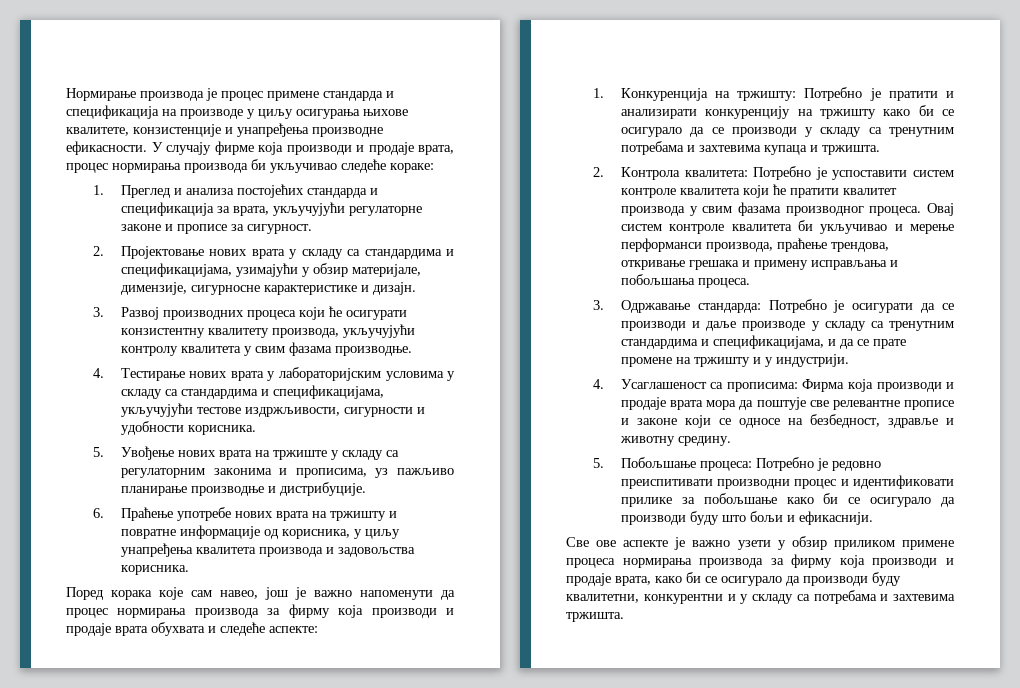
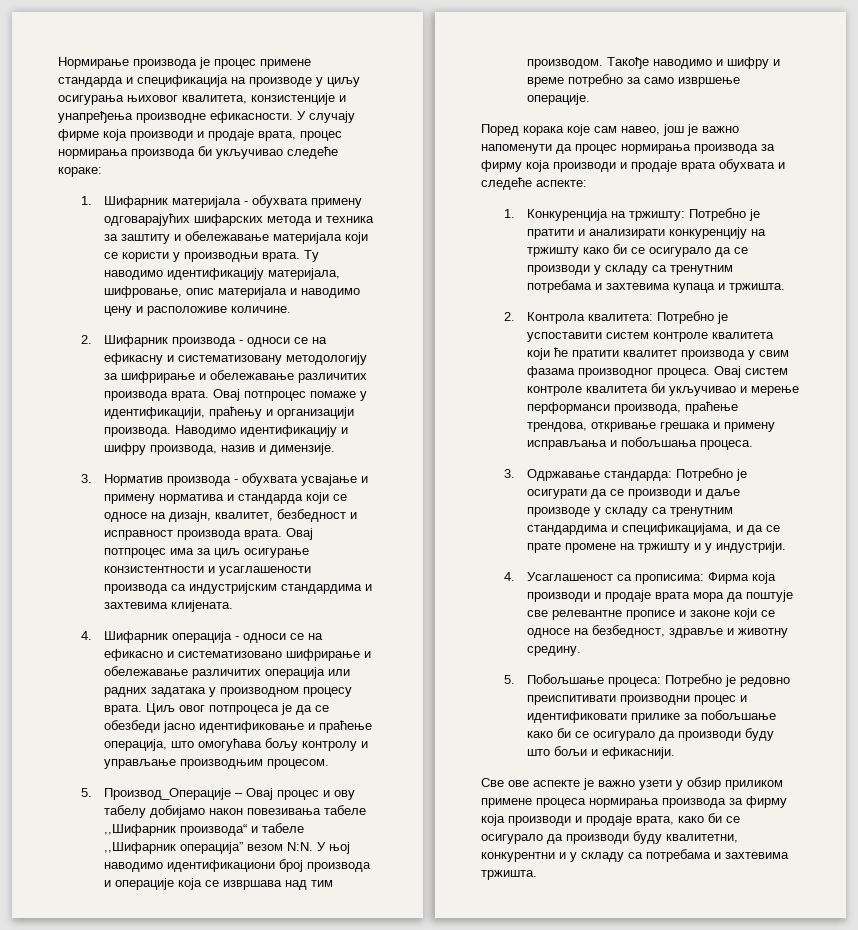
- Нормирање производа је процес примене стандарда и спецификација на производе у циљу осигурања њихове квалитете, конзистенције и унапређења производне ефикасности.
+ Нормирање производа је процес примене стандарда и спецификација на производе у циљу осигурања њиховог квалитета, конзистенције и унапређења производне ефикасности.
- 1. Преглед и анализа постојећих стандарда и спецификација за врата, укључујући регулаторне законе и прописе за сигурност.
- 2. Пројектовање нових врата у складу са стандардима и спецификацијама, узимајући у обзир материјале, димензије, сигурносне карактеристике и дизајн.
- 3. Развој производних процеса који ће осигурати конзистентну квалитету производа, укључујући контролу квалитета у свим фазама производње.
- 4. Тестирање нових врата у лабораторијским условима у складу са стандардима и спецификацијама, укључујући тестове издржљивости, сигурности и удобности корисника.
- 5. Увођење нових врата на тржиште у складу са регулаторним законима и прописима, уз пажљиво планирање производње и дистрибуције.
- 6. Праћење употребе нових врата на тржишту и повратне информације од корисника, у циљу унапређења квалитета производа и задовољства корисника.
+ 1. Шифарник материјала - обухвата примену одговарајућих шифарских метода и техника за заштиту и обележавање материјала који се користи у производњи врата. Ту наводимо идентификацију материјала, шифровање, опис материјала и наводимо цену и расположиве количине.
+ 2. Шифарник производа - односи се на ефикасну и систематизовану методологију за шифрирање и обележавање различитих производа врата. Овај потпроцес помаже у идентификацији, праћењу и организацији производа. Наводимо идентификацију и шифру производа, назив и димензије.
+ 3. Норматив производа - обухвата усвајање и примену норматива и стандарда који се односе на дизајн, квалитет, безбедност и исправност производа врата. Овај потпроцес има за циљ осигурање конзистентности и усаглашености производа са индустријским стандардима и захтевима клијената.
+ 4. Шифарник операција - односи се на ефикасно и систематизовано шифрирање и обележавање различитих операција или радних задатака у производном процесу врата. Циљ овог потпроцеса је да се обезбеди јасно идентификовање и праћење операција, што омогућава бољу контролу и управљање производњим процесом.
+ 5. Производ_Операције – Овај процес и ову табелу добијамо након повезивања табеле ,,Шифарник производа“ и табеле ,,Шифарник операција” везом N:N. У њој наводимо идентификациони број производа и операције која се извршава над тим производом. Такође наводимо и шифру и време потребно за само извршење операције.

